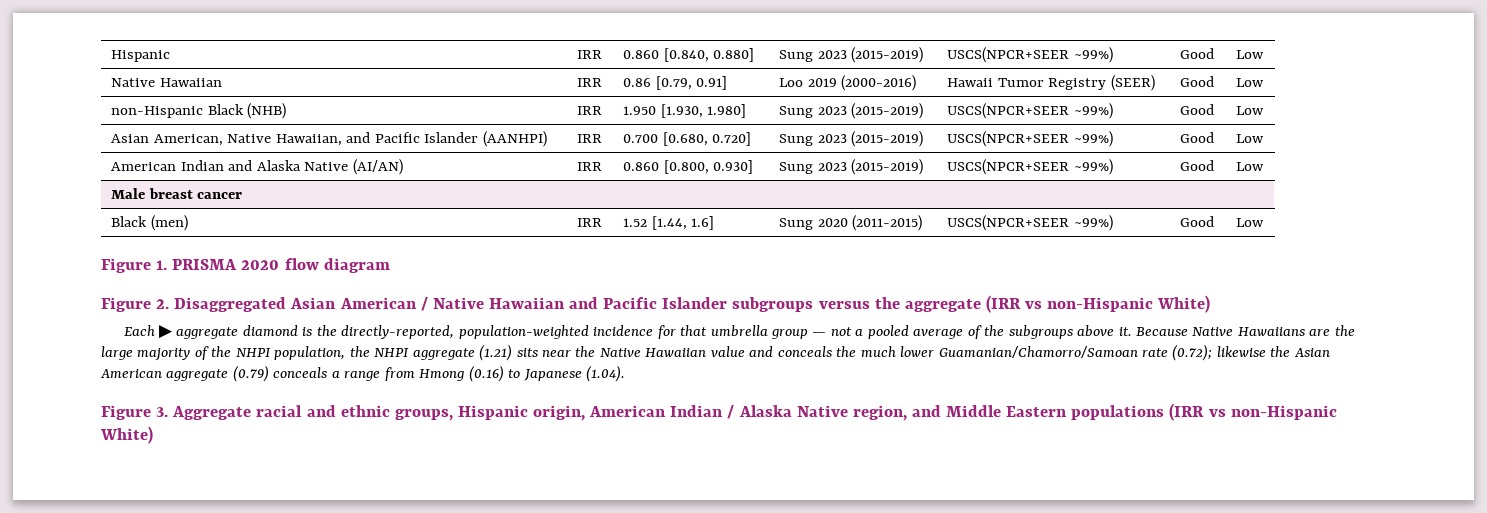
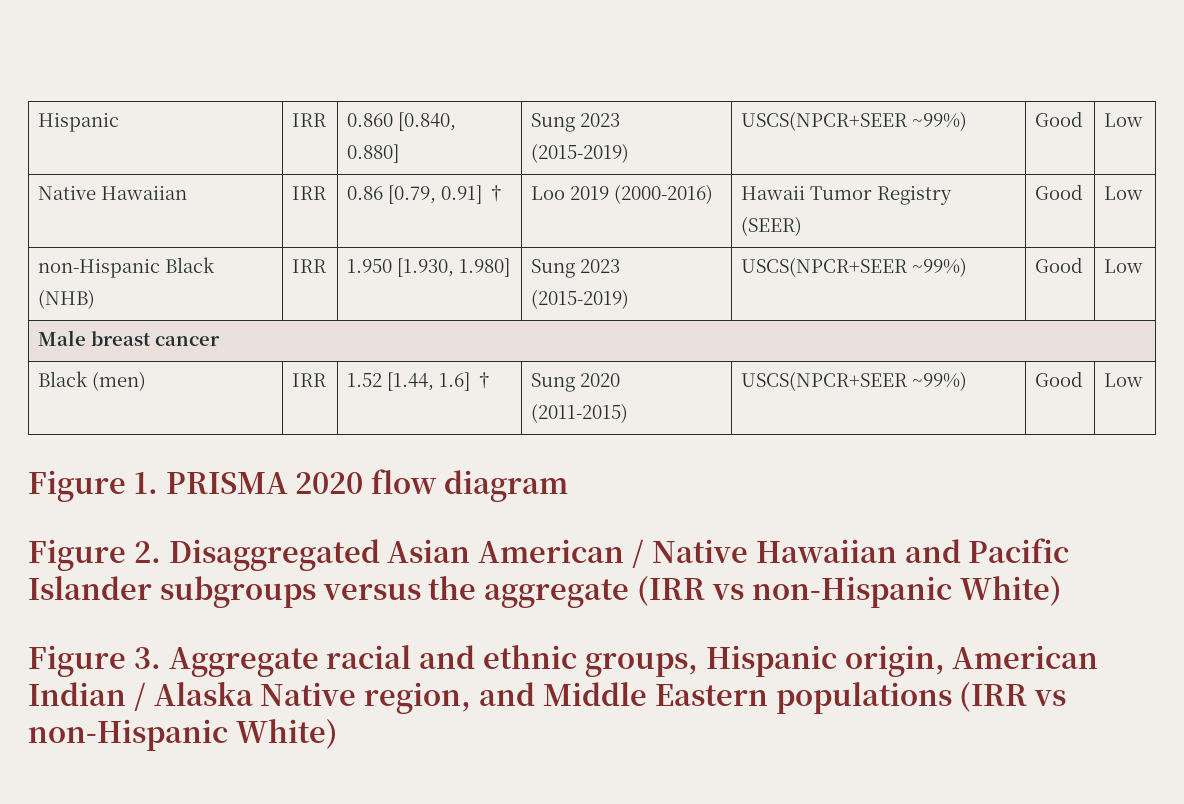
- Native Hawaiian | IRR | 0.86 [0.79, 0.91] | Loo 2019 (2000-2016) | Hawaii Tumor Registry (SEER) | Good | Low
+ Native Hawaiian | IRR | 0.86 [0.79, 0.91] † | Loo 2019 (2000-2016) | Hawaii Tumor Registry (SEER) | Good | Low
- Asian American, Native Hawaiian, and Pacific Islander (AANHPI) | IRR | 0.700 [0.680, 0.720] | Sung 2023 (2015-2019) | USCS(NPCR+SEER ~99%) | Good | Low
- American Indian and Alaska Native (AI/AN) | IRR | 0.860 [0.800, 0.930] | Sung 2023 (2015-2019) | USCS(NPCR+SEER ~99%) | Good | Low
- Black (men) | IRR | 1.52 [1.44, 1.6] | Sung 2020 (2011-2015) | USCS(NPCR+SEER ~99%) | Good | Low
+ Black (men) | IRR | 1.52 [1.44, 1.6] † | Sung 2020 (2011-2015) | USCS(NPCR+SEER ~99%) | Good | Low
- Each ▶ aggregate diamond is the directly-reported, population-weighted incidence for that umbrella group — not a pooled average of the subgroups above it. Because Native Hawaiians are the large majority of the NHPI population, the NHPI aggregate (1.21) sits near the Native Hawaiian value and conceals the much lower Guamanian/Chamorro/Samoan rate (0.72); likewise the Asian American aggregate (0.79) conceals a range from Hmong (0.16) to Japanese (1.04).

